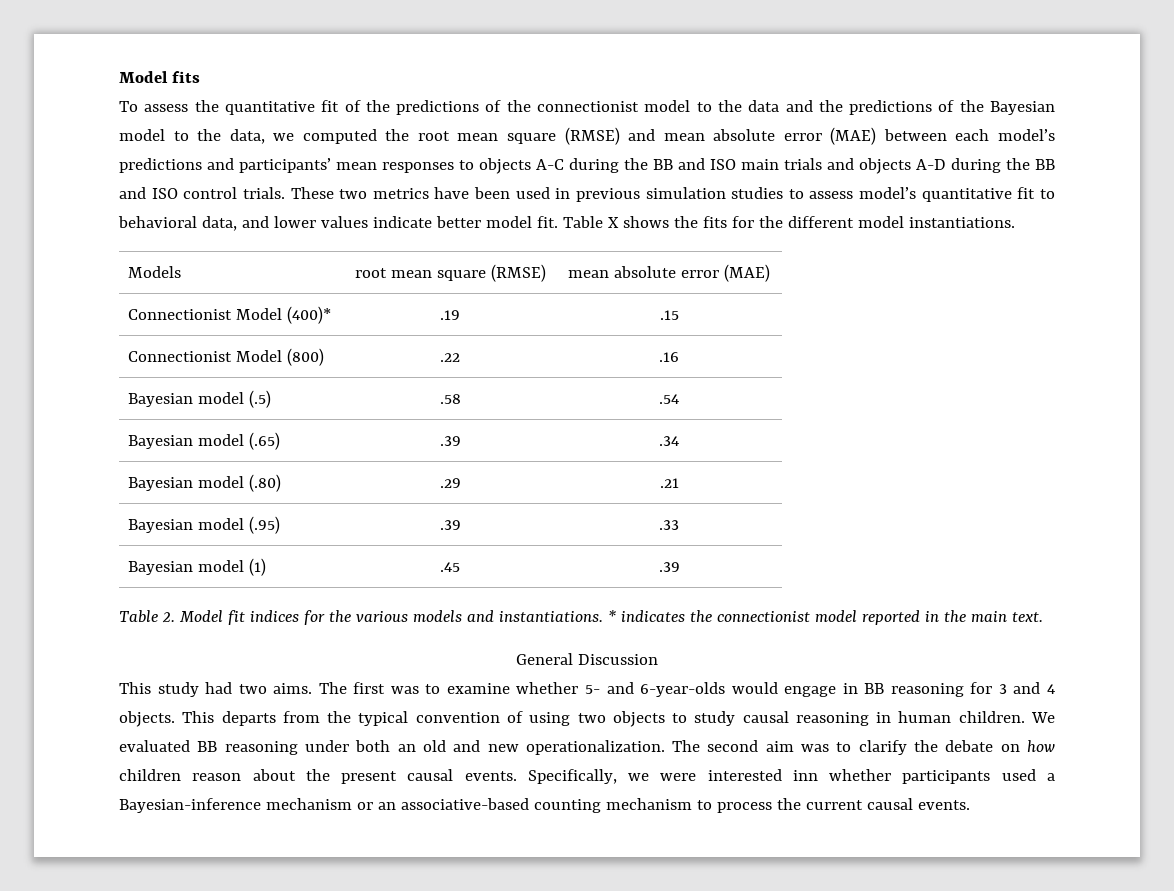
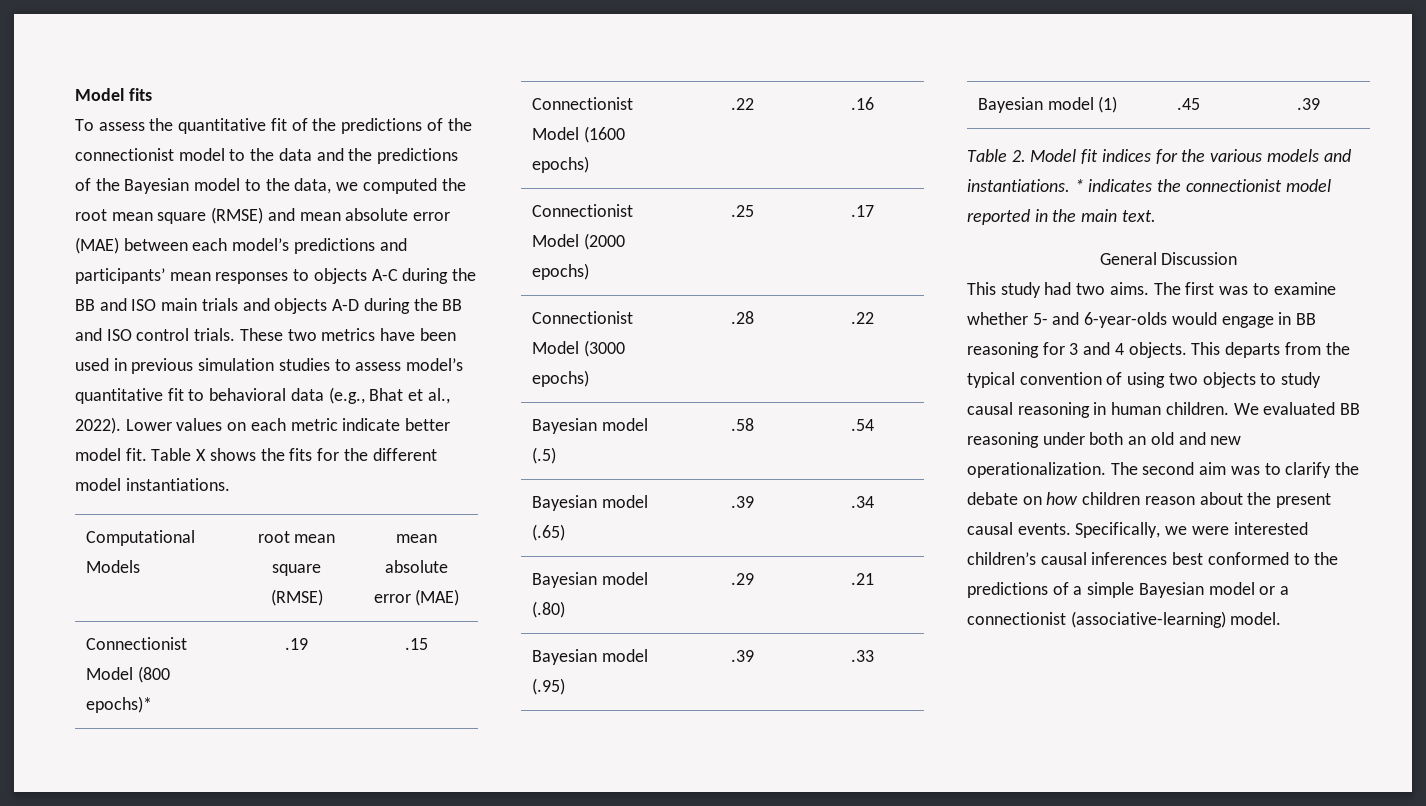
- These two metrics have been used in previous simulation studies to assess model’s quantitative fit to behavioral data, and lower values indicate better model fit.
+ These two metrics have been used in previous simulation studies to assess model’s quantitative fit to behavioral data (e.g., Bhat et al., 2022). Lower values on each metric indicate better model fit.
- Models | root mean square (RMSE) | mean absolute error (MAE)
+ Computational Models | root mean square (RMSE) | mean absolute error (MAE)
- Connectionist Model (400)* | .19 | .15
+ Connectionist Model (800 epochs)* | .19 | .15
- Connectionist Model (800) | .22 | .16
+ Connectionist Model (1600 epochs) | .22 | .16
+ Connectionist Model (2000 epochs) | .25 | .17
+ Connectionist Model (3000 epochs) | .28 | .22
- Specifically, we were interested inn whether participants used a Bayesian-inference mechanism or an associative-based counting mechanism to process the current causal events.
+ Specifically, we were interested children’s causal inferences best conformed to the predictions of a simple Bayesian model or a connectionist (associative-learning) model.

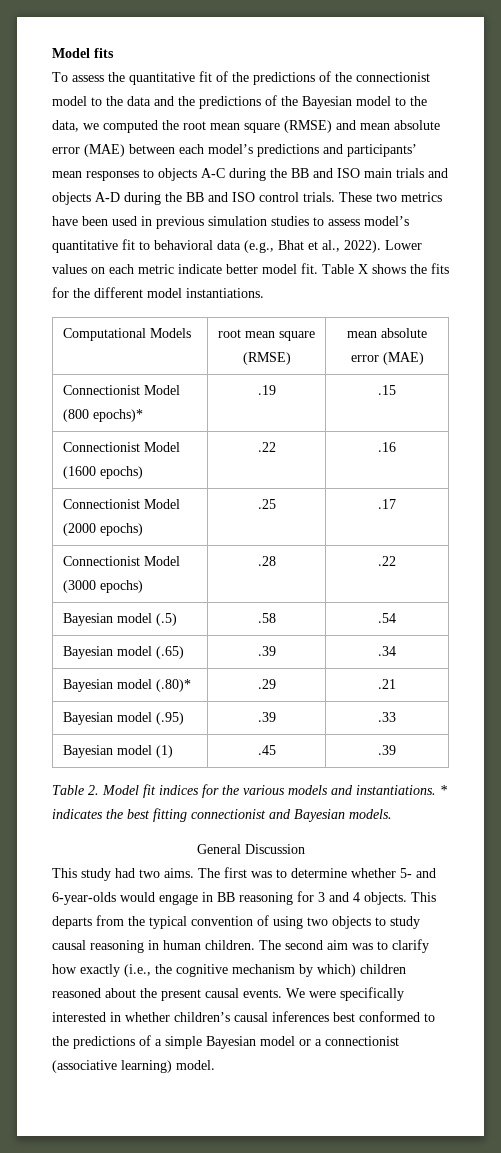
- Bayesian model (.80) | .29 | .21
+ Bayesian model (.80)* | .29 | .21
- * indicates the connectionist model reported in the main text.
+ * indicates the best fitting connectionist and Bayesian models.
- The first was to examine whether 5- and 6-year-olds would engage in BB reasoning for 3 and 4 objects.
+ The first was to determine whether 5- and 6-year-olds would engage in BB reasoning for 3 and 4 objects.
- We evaluated BB reasoning under both an old and new operationalization.
- The second aim was to clarify the debate on how children reason about the present causal events.
+ The second aim was to clarify how exactly (i.e., the cognitive mechanism by which) children reasoned about the present causal events.
- Specifically, we were interested children’s causal inferences best conformed to the predictions of a simple Bayesian model or a connectionist (associative-learning) model.
+ We were specifically interested in whether children’s causal inferences best conformed to the predictions of a simple Bayesian model or a connectionist (associative learning) model.

